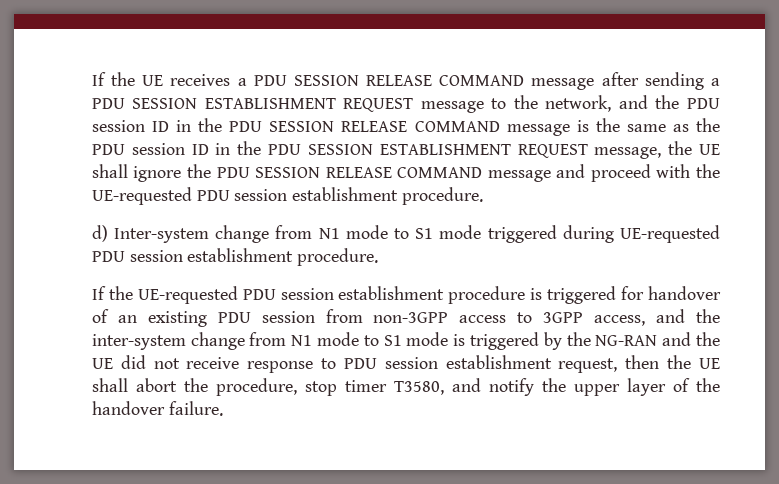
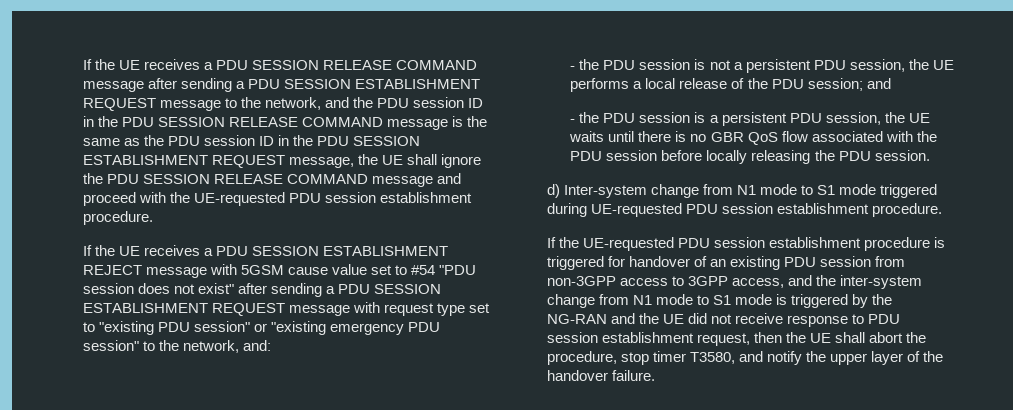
+ If the UE receives a PDU SESSION ESTABLISHMENT REJECT message with 5GSM cause value set to #54 "PDU session does not exist" after sending a PDU SESSION ESTABLISHMENT REQUEST message with request type set to "existing PDU session" or "existing emergency PDU session" to the network, and:
+ - the PDU session is not a persistent PDU session, the UE performs a local release of the PDU session; and
+ - the PDU session is a persistent PDU session, the UE waits until there is no GBR QoS flow associated with the PDU session before locally releasing the PDU session.

